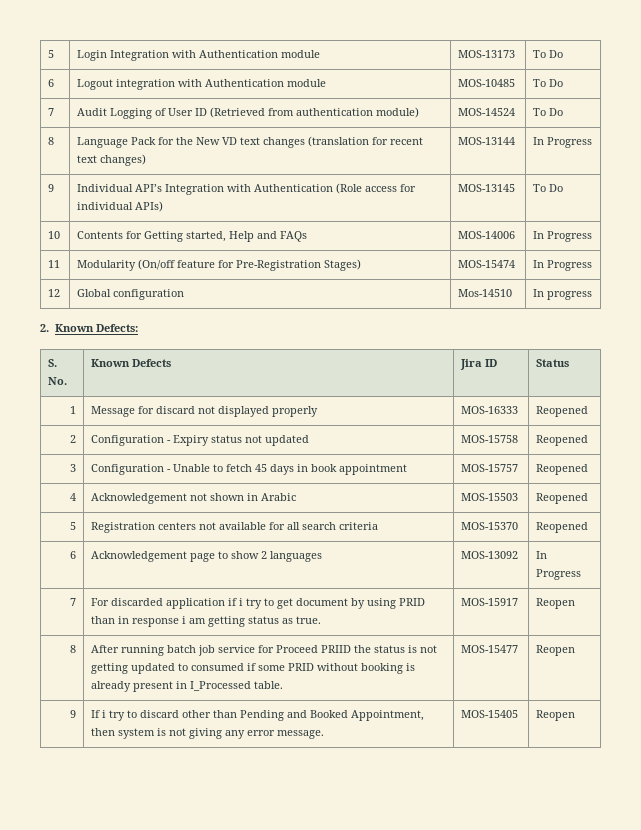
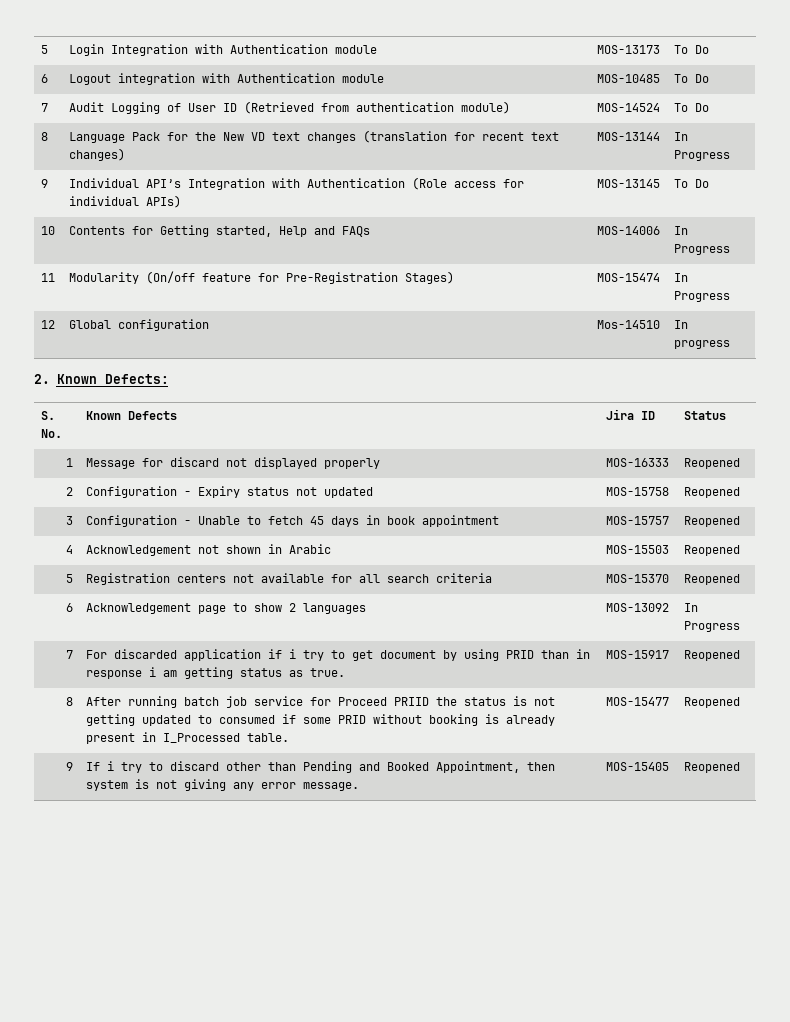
- 7 | For discarded application if i try to get document by using PRID than in response i am getting status as true. | MOS-15917 | Reopen
+ 7 | For discarded application if i try to get document by using PRID than in response i am getting status as true. | MOS-15917 | Reopened
- 8 | After running batch job service for Proceed PRIID the status is not getting updated to consumed if some PRID without booking is already present in I_Processed table. | MOS-15477 | Reopen
+ 8 | After running batch job service for Proceed PRIID the status is not getting updated to consumed if some PRID without booking is already present in I_Processed table. | MOS-15477 | Reopened
- 9 | If i try to discard other than Pending and Booked Appointment, then system is not giving any error message. | MOS-15405 | Reopen
+ 9 | If i try to discard other than Pending and Booked Appointment, then system is not giving any error message. | MOS-15405 | Reopened

